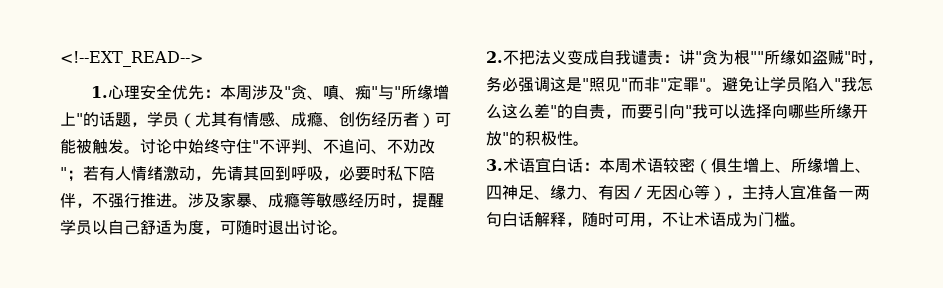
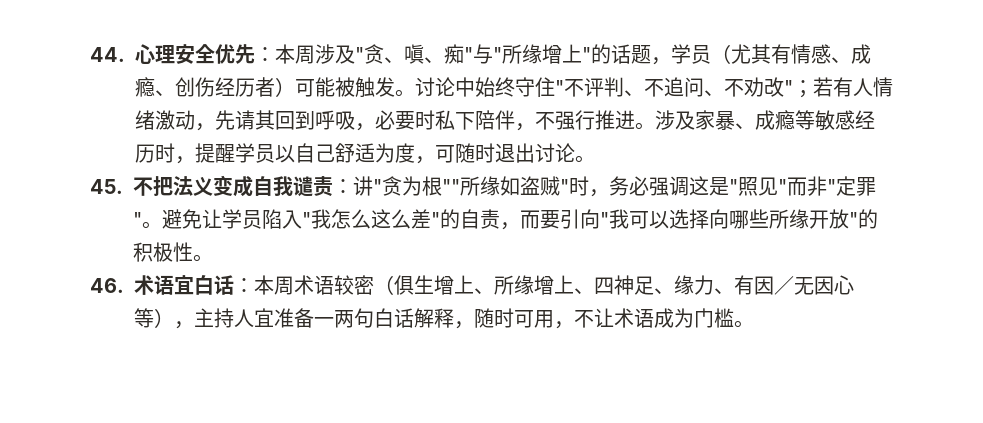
- <!--EXT_READ-->
- 1.心理安全优先：本周涉及"贪、嗔、痴"与"所缘增上"的话题，学员（尤其有情感、成瘾、创伤经历者）可能被触发。
+ 44.心理安全优先：本周涉及"贪、嗔、痴"与"所缘增上"的话题，学员（尤其有情感、成瘾、创伤经历者）可能被触发。
- 2.不把法义变成自我谴责：讲"贪为根""所缘如盗贼"时，务必强调这是"照见"而非"定罪"。
+ 45.不把法义变成自我谴责：讲"贪为根""所缘如盗贼"时，务必强调这是"照见"而非"定罪"。
- 3.术语宜白话：本周术语较密（俱生增上、所缘增上、四神足、缘力、有因／无因心等），主持人宜准备一两句白话解释，随时可用，不让术语成为门槛。
+ 46.术语宜白话：本周术语较密（俱生增上、所缘增上、四神足、缘力、有因／无因心等），主持人宜准备一两句白话解释，随时可用，不让术语成为门槛。

